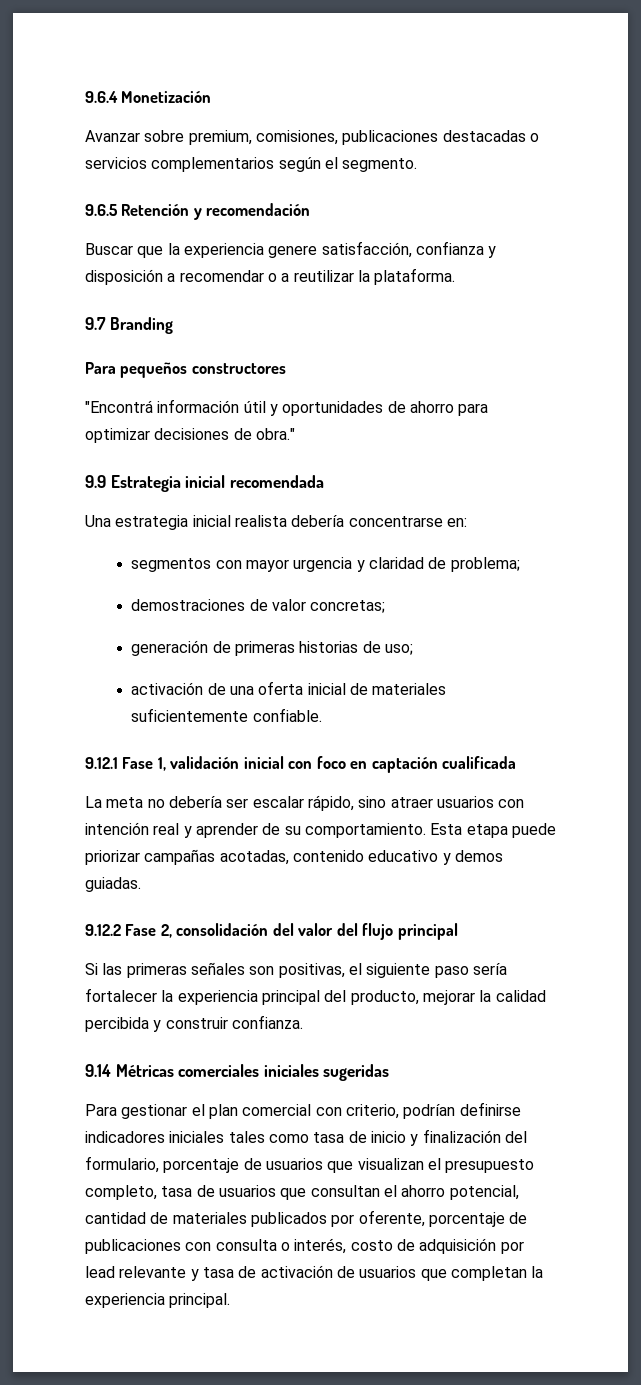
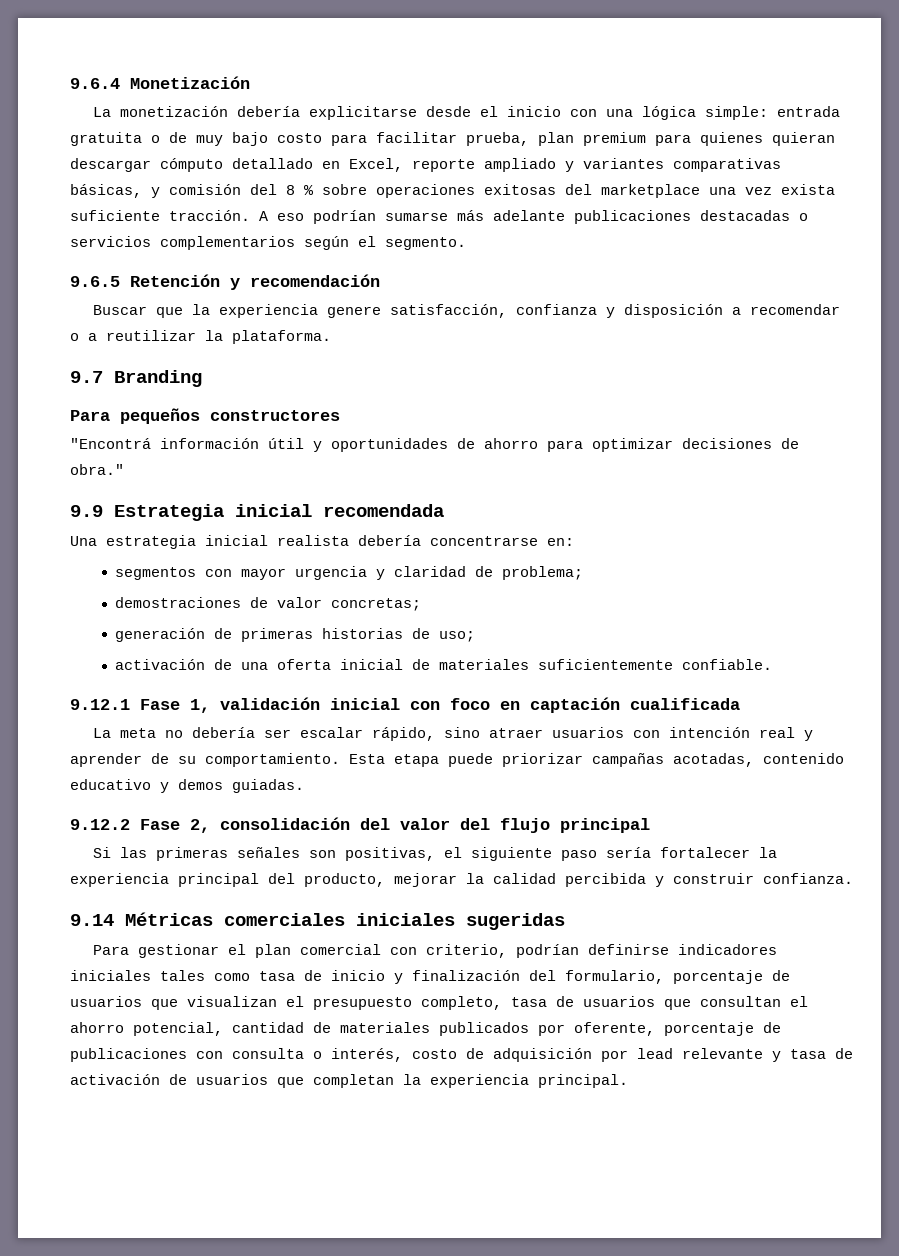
- Avanzar sobre premium, comisiones, publicaciones destacadas o servicios complementarios según el segmento.
+ La monetización debería explicitarse desde el inicio con una lógica simple: entrada gratuita o de muy bajo costo para facilitar prueba, plan premium para quienes quieran descargar cómputo detallado en Excel, reporte ampliado y variantes comparativas básicas, y comisión del 8 % sobre operaciones exitosas del marketplace una vez exista suficiente tracción. A eso podrían sumarse más adelante publicaciones destacadas o servicios complementarios según el segmento.

